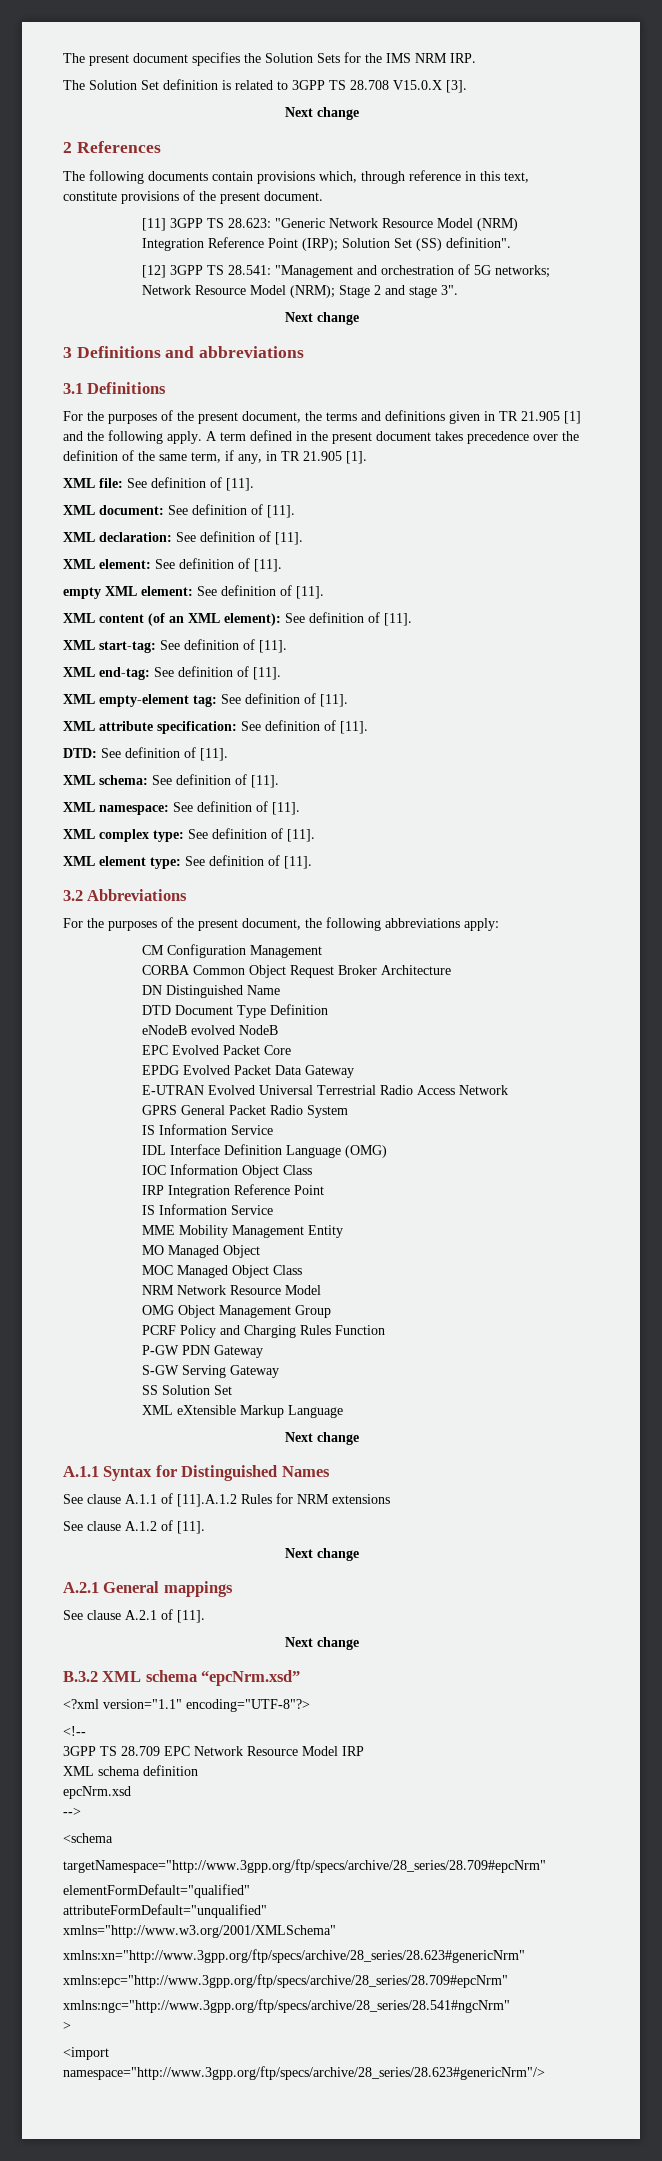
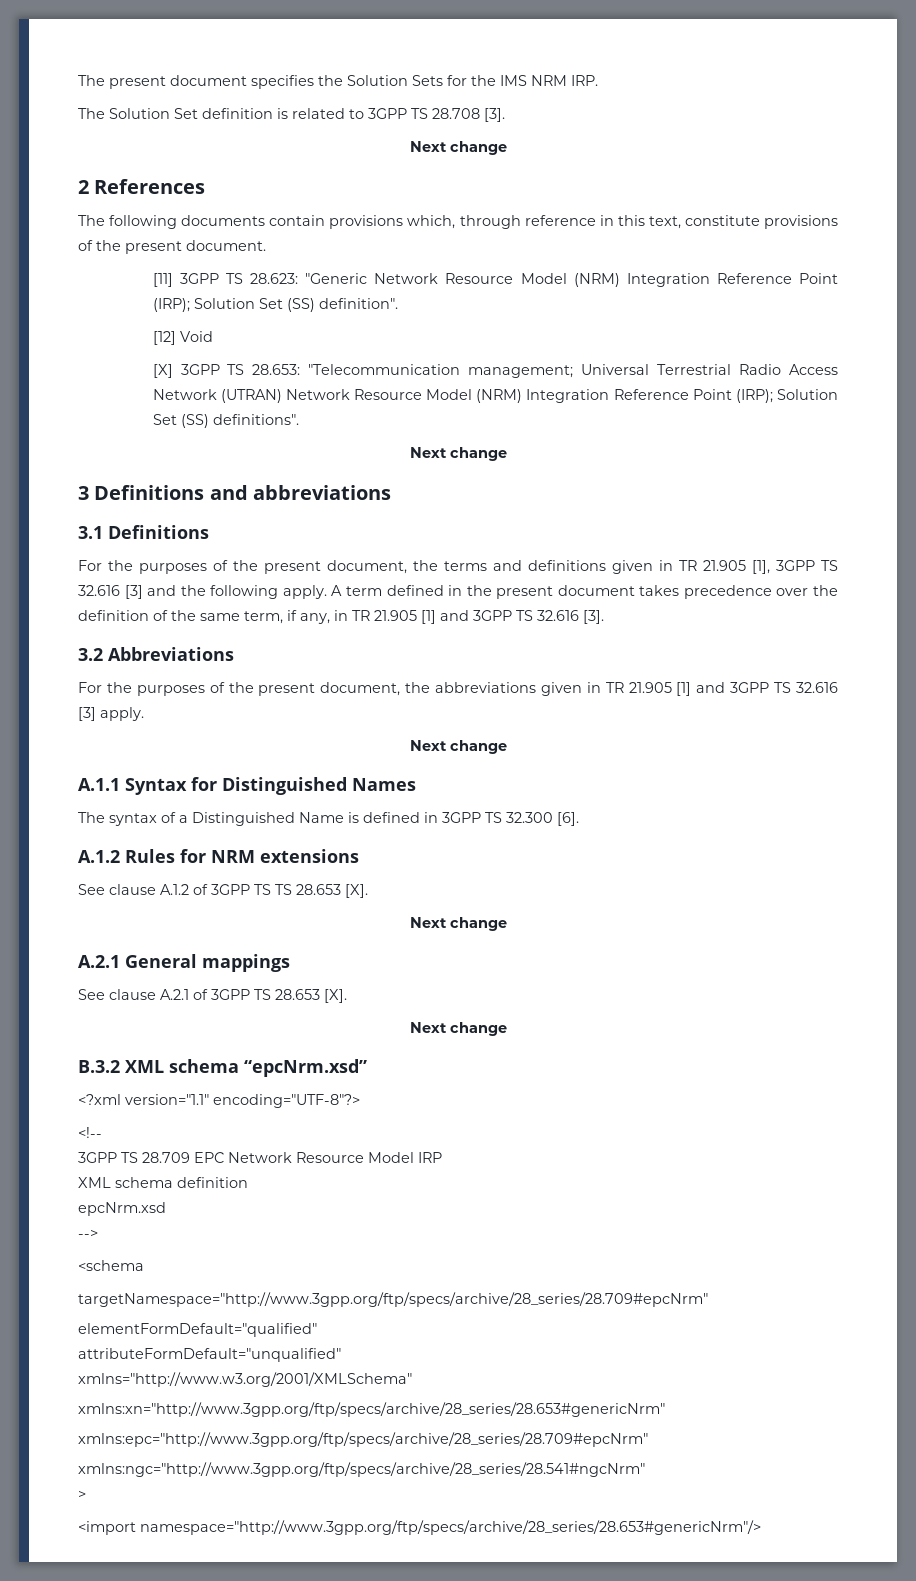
- The Solution Set definition is related to 3GPP TS 28.708 V15.0.X [3].
+ The Solution Set definition is related to 3GPP TS 28.708 [3].
- [12] 3GPP TS 28.541: "Management and orchestration of 5G networks; Network Resource Model (NRM); Stage 2 and stage 3".
+ [12] Void
+ [X] 3GPP TS 28.653: "Telecommunication management; Universal Terrestrial Radio Access Network (UTRAN) Network Resource Model (NRM) Integration Reference Point (IRP); Solution Set (SS) definitions".
- For the purposes of the present document, the terms and definitions given in TR 21.905 [1] and the following apply.
+ For the purposes of the present document, the terms and definitions given in TR 21.905 [1], 3GPP TS 32.616 [3] and the following apply.
- A term defined in the present document takes precedence over the definition of the same term, if any, in TR 21.905 [1].
- XML file: See definition of [11].
- XML document: See definition of [11].
- XML declaration: See definition of [11].
- XML element: See definition of [11].
- empty XML element: See definition of [11].
- XML content (of an XML element): See definition of [11].
- XML start-tag: See definition of [11].
- XML end-tag: See definition of [11].
- XML empty-element tag: See definition of [11].
- XML attribute specification: See definition of [11].
- DTD: See definition of [11].
- XML schema: See definition of [11].
- XML namespace: See definition of [11].
- XML complex type: See definition of [11].
- XML element type: See definition of [11].
+ A term defined in the present document takes precedence over the definition of the same term, if any, in TR 21.905 [1] and 3GPP TS 32.616 [3].
- For the purposes of the present document, the following abbreviations apply:
- CM Configuration Management
- CORBA Common Object Request Broker Architecture
- DN Distinguished Name
- DTD Document Type Definition
- eNodeB evolved NodeB
- EPC Evolved Packet Core
- EPDG Evolved Packet Data Gateway
- E-UTRAN Evolved Universal Terrestrial Radio Access Network
- GPRS General Packet Radio System
- IS Information Service
- IDL Interface Definition Language (OMG)
- IOC Information Object Class
- IRP Integration Reference Point
- IS Information Service
- MME Mobility Management Entity
- MO Managed Object
- MOC Managed Object Class
- NRM Network Resource Model
- OMG Object Management Group
- PCRF Policy and Charging Rules Function
- P-GW PDN Gateway
- S-GW Serving Gateway
- SS Solution Set
- XML eXtensible Markup Language
+ For the purposes of the present document, the abbreviations given in TR 21.905 [1] and 3GPP TS 32.616 [3] apply.
- See clause A.1.1 of [11].A.1.2 Rules for NRM extensions
+ The syntax of a Distinguished Name is defined in 3GPP TS 32.300 [6].
+ A.1.2 Rules for NRM extensions
- See clause A.1.2 of [11].
+ See clause A.1.2 of 3GPP TS TS 28.653 [X].
- See clause A.2.1 of [11].
+ See clause A.2.1 of 3GPP TS 28.653 [X].
- xmlns:xn="http://www.3gpp.org/ftp/specs/archive/28_series/28.623#genericNrm"
+ xmlns:xn="http://www.3gpp.org/ftp/specs/archive/28_series/28.653#genericNrm"
- <import namespace="http://www.3gpp.org/ftp/specs/archive/28_series/28.623#genericNrm"/>
+ <import namespace="http://www.3gpp.org/ftp/specs/archive/28_series/28.653#genericNrm"/>

